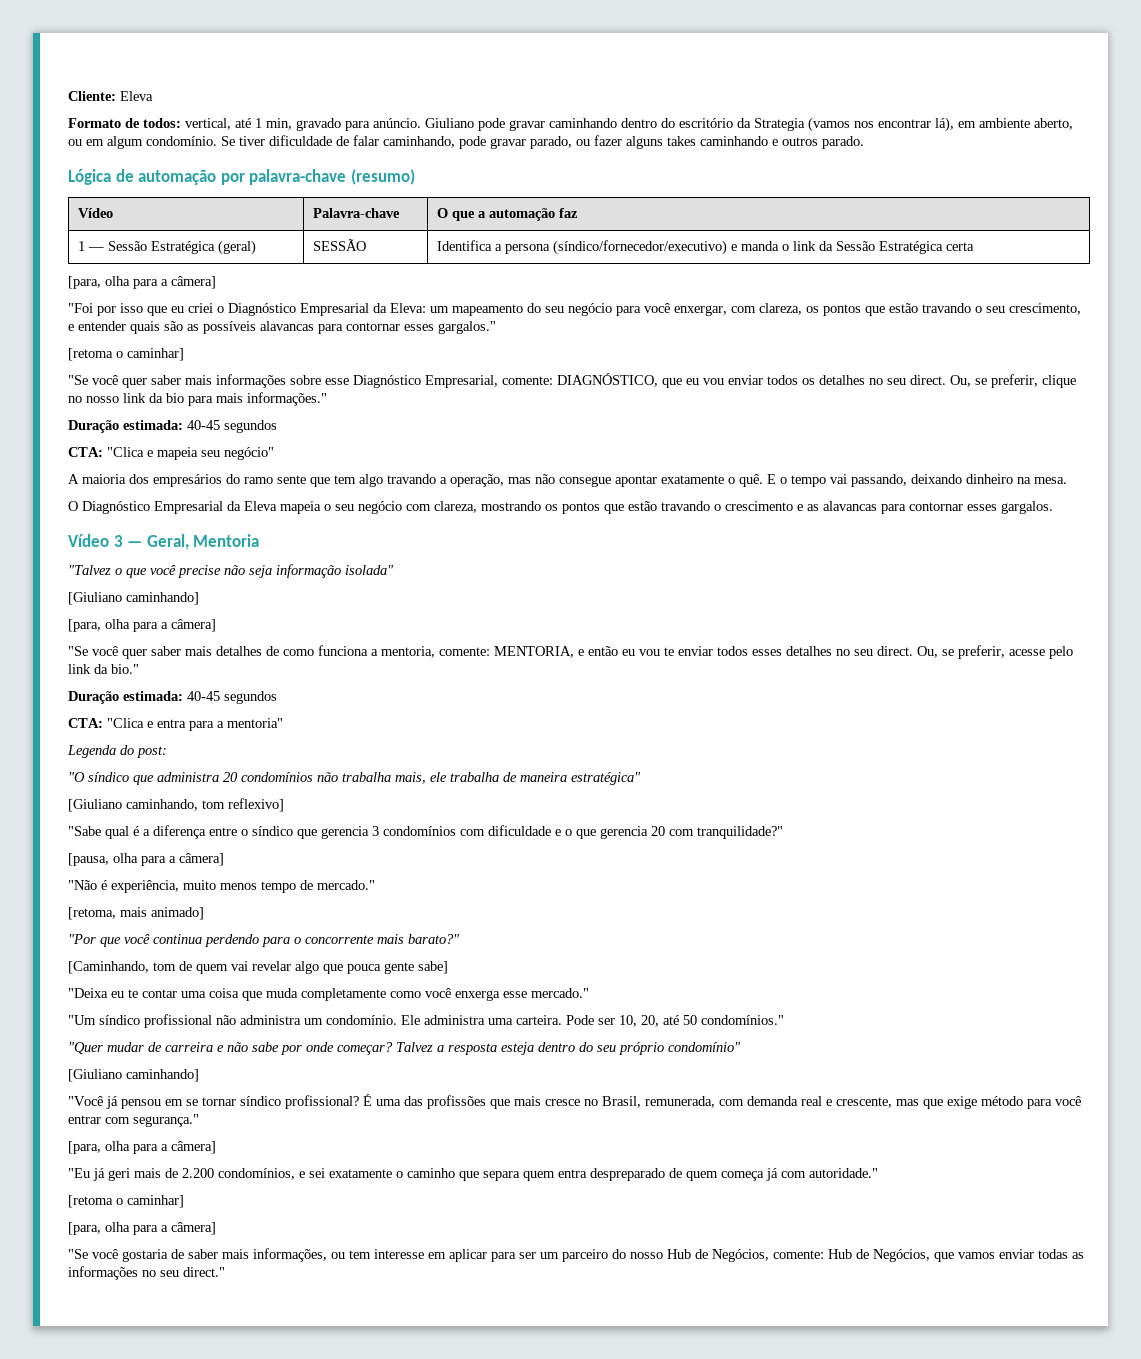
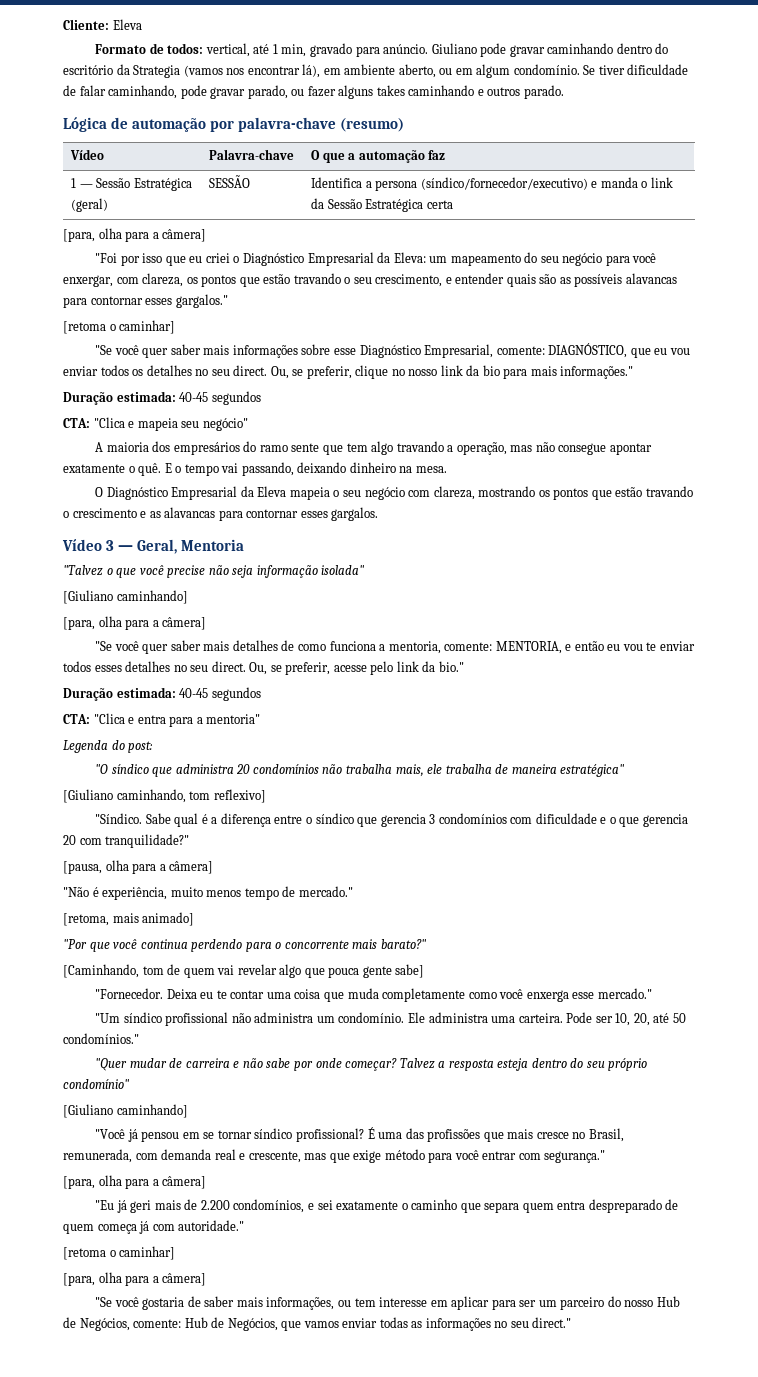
- "Sabe qual é a diferença entre o síndico que gerencia 3 condomínios com dificuldade e o que gerencia 20 com tranquilidade?"
+ "Síndico. Sabe qual é a diferença entre o síndico que gerencia 3 condomínios com dificuldade e o que gerencia 20 com tranquilidade?"
- "Deixa eu te contar uma coisa que muda completamente como você enxerga esse mercado."
+ "Fornecedor. Deixa eu te contar uma coisa que muda completamente como você enxerga esse mercado."

